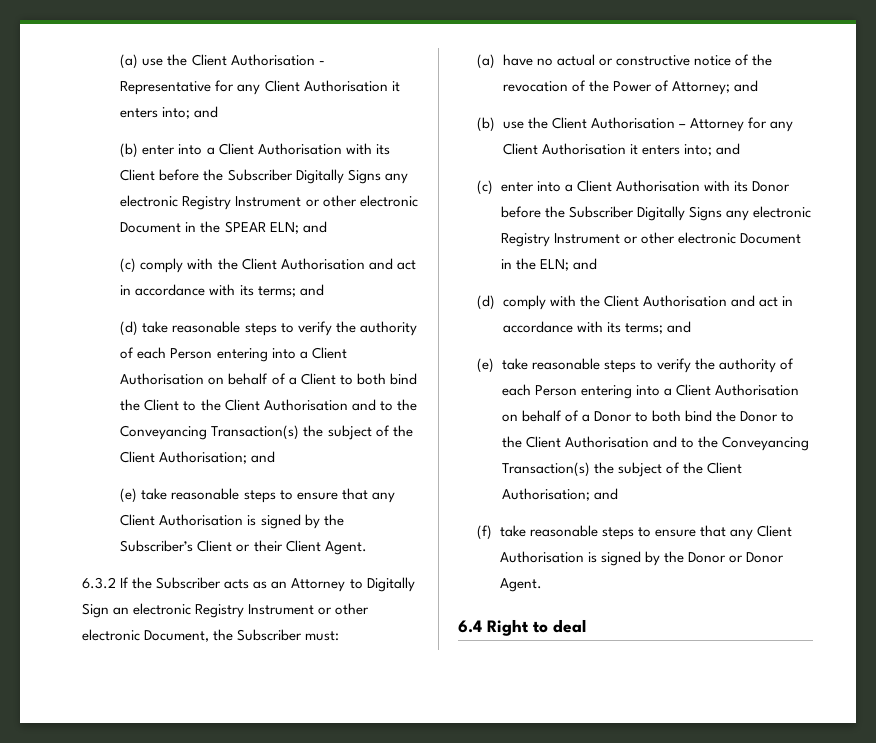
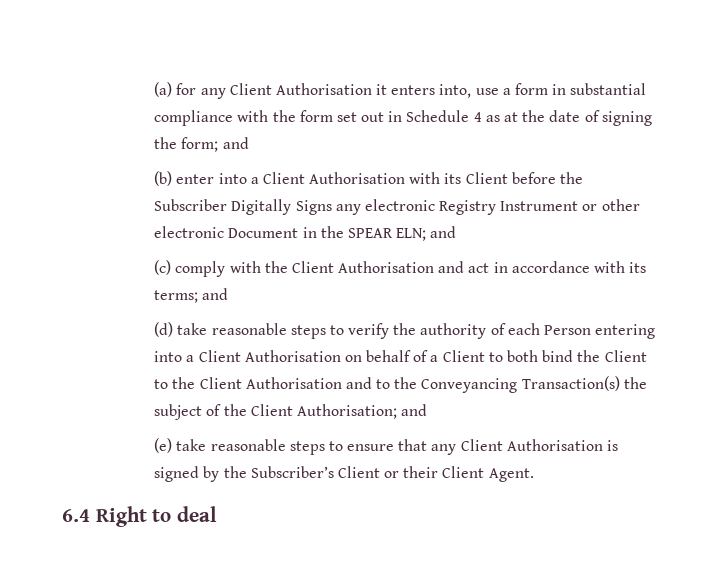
- (a) use the Client Authorisation - Representative for any Client Authorisation it enters into; and
+ (a) for any Client Authorisation it enters into, use a form in substantial compliance with the form set out in Schedule 4 as at the date of signing the form; and
- 6.3.2 If the Subscriber acts as an Attorney to Digitally Sign an electronic Registry Instrument or other electronic Document, the Subscriber must:
- (a) have no actual or constructive notice of the revocation of the Power of Attorney; and
- (b) use the Client Authorisation – Attorney for any Client Authorisation it enters into; and
- (c) enter into a Client Authorisation with its Donor before the Subscriber Digitally Signs any electronic Registry Instrument or other electronic Document in the ELN; and
- (d) comply with the Client Authorisation and act in accordance with its terms; and
- (e) take reasonable steps to verify the authority of each Person entering into a Client Authorisation on behalf of a Donor to both bind the Donor to the Client Authorisation and to the Conveyancing Transaction(s) the subject of the Client Authorisation; and
- (f) take reasonable steps to ensure that any Client Authorisation is signed by the Donor or Donor Agent.

